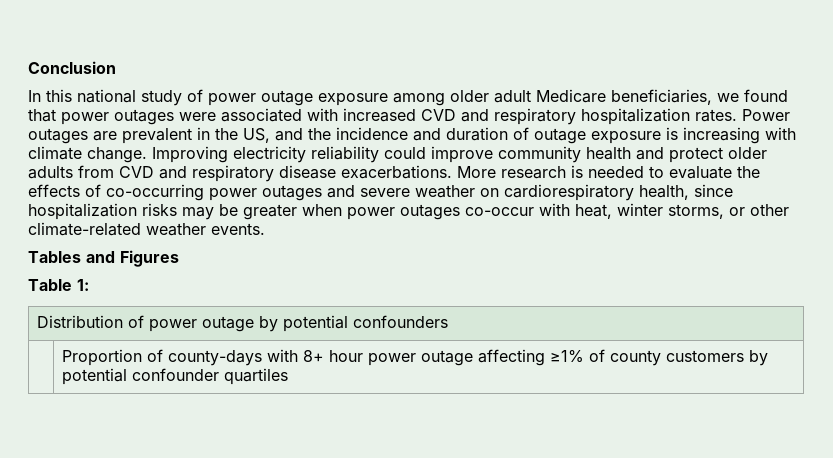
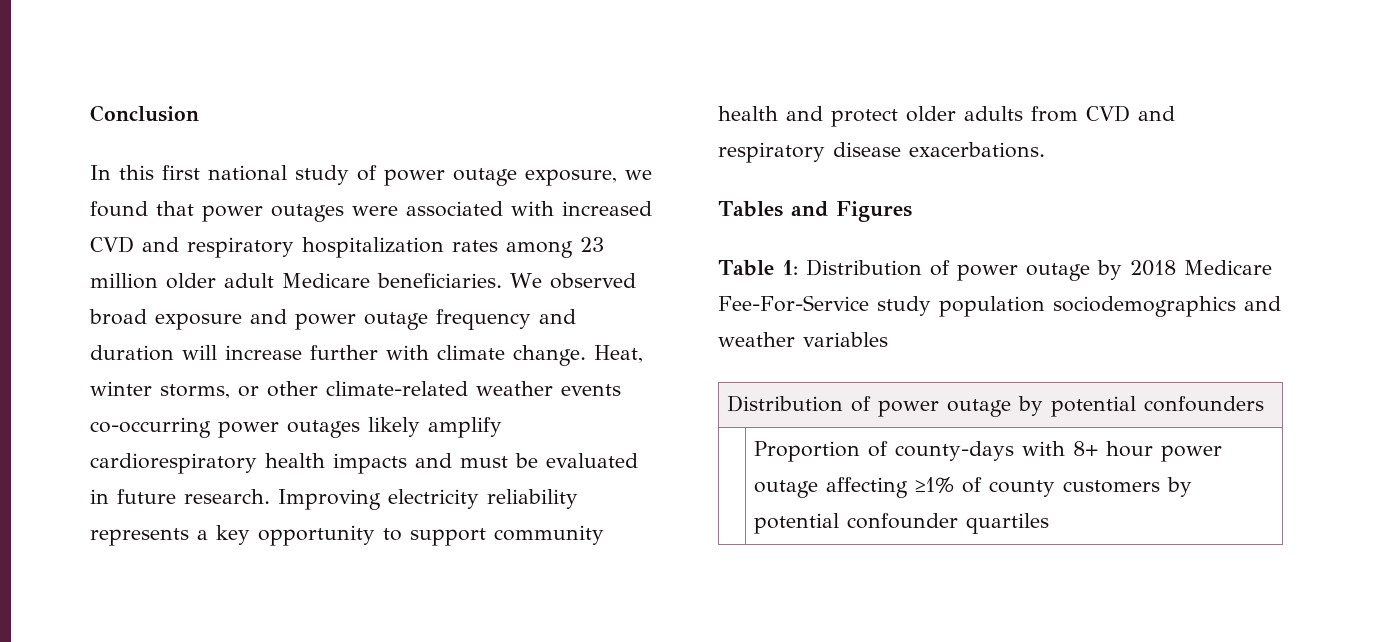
- In this national study of power outage exposure among older adult Medicare beneficiaries, we found that power outages were associated with increased CVD and respiratory hospitalization rates. Power outages are prevalent in the US, and the incidence and duration of outage exposure is increasing with climate change. Improving electricity reliability could improve community health and protect older adults from CVD and respiratory disease exacerbations. More research is needed to evaluate the effects of co-occurring power outages and severe weather on cardiorespiratory health, since hospitalization risks may be greater when power outages co-occur with heat, winter storms, or other climate-related weather events.
+ In this first national study of power outage exposure, we found that power outages were associated with increased CVD and respiratory hospitalization rates among 23 million older adult Medicare beneficiaries. We observed broad exposure and power outage frequency and duration will increase further with climate change. Heat, winter storms, or other climate-related weather events co-occurring power outages likely amplify cardiorespiratory health impacts and must be evaluated in future research. Improving electricity reliability represents a key opportunity to support community health and protect older adults from CVD and respiratory disease exacerbations.
- Table 1:
+ Table 1: Distribution of power outage by 2018 Medicare Fee-For-Service study population sociodemographics and weather variables

